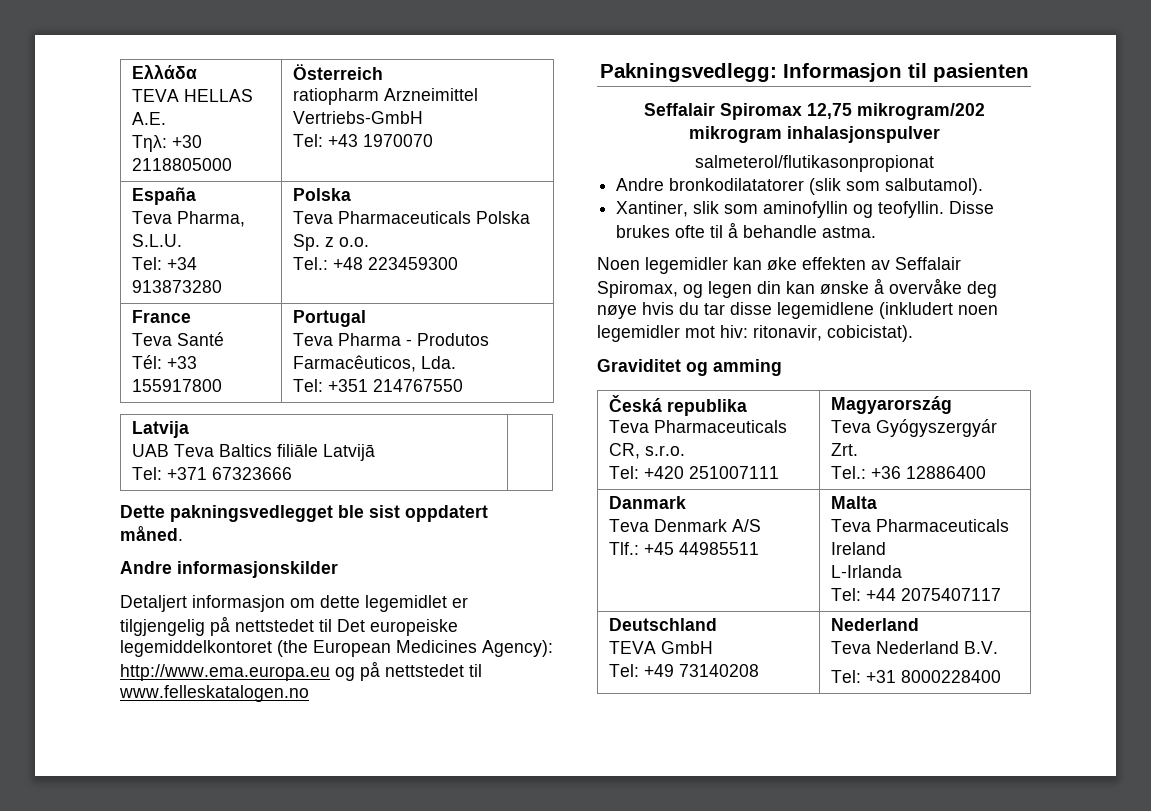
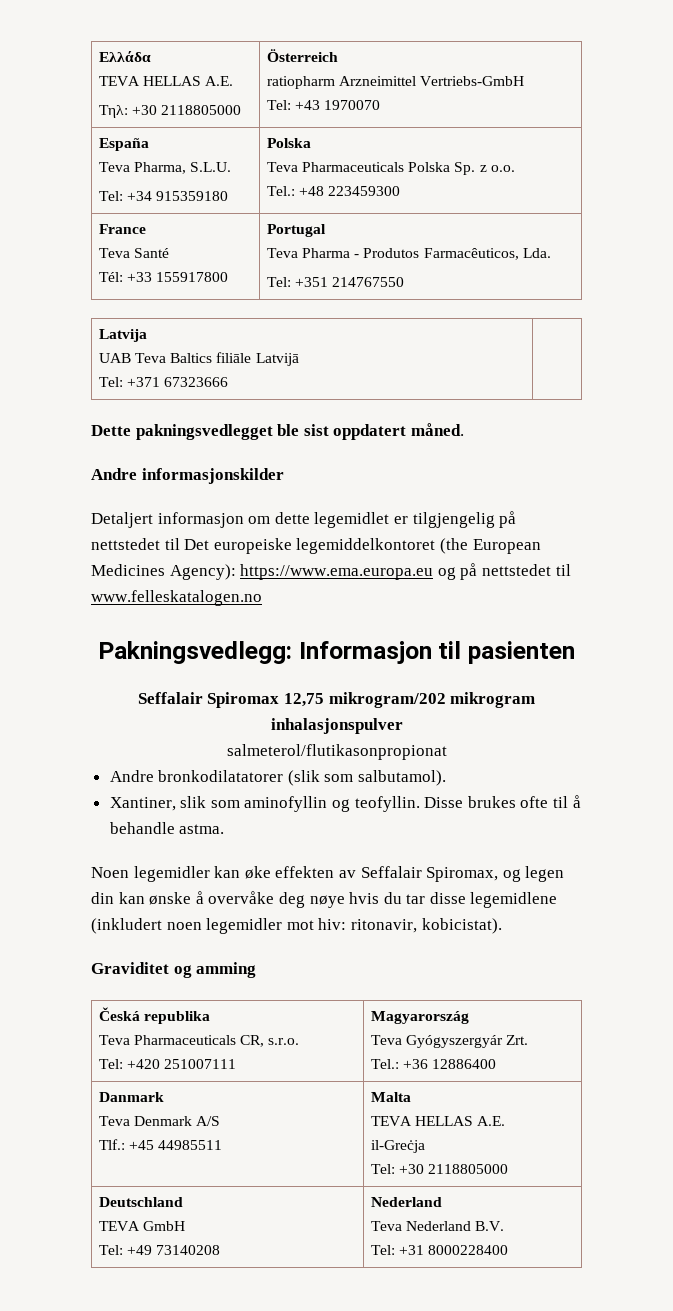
  España
  Teva Pharma, S.L.U.
- Tel: +34 913873280 | Polska
+ Tel: +34 915359180 | Polska
- Detaljert informasjon om dette legemidlet er tilgjengelig på nettstedet til Det europeiske legemiddelkontoret (the European Medicines Agency): http://www.ema.europa.eu og på nettstedet til www.felleskatalogen.no
+ Detaljert informasjon om dette legemidlet er tilgjengelig på nettstedet til Det europeiske legemiddelkontoret (the European Medicines Agency): https://www.ema.europa.eu og på nettstedet til www.felleskatalogen.no
- Noen legemidler kan øke effekten av Seffalair Spiromax, og legen din kan ønske å overvåke deg nøye hvis du tar disse legemidlene (inkludert noen legemidler mot hiv: ritonavir, cobicistat).
+ Noen legemidler kan øke effekten av Seffalair Spiromax, og legen din kan ønske å overvåke deg nøye hvis du tar disse legemidlene (inkludert noen legemidler mot hiv: ritonavir, kobicistat).
  Danmark
  Teva Denmark A/S
  Tlf.: +45 44985511 | Malta
- Teva Pharmaceuticals Ireland
- L-Irlanda
- Tel: +44 2075407117
+ TEVA HELLAS Α.Ε.
+ il-Greċja
+ Tel: +30 2118805000

